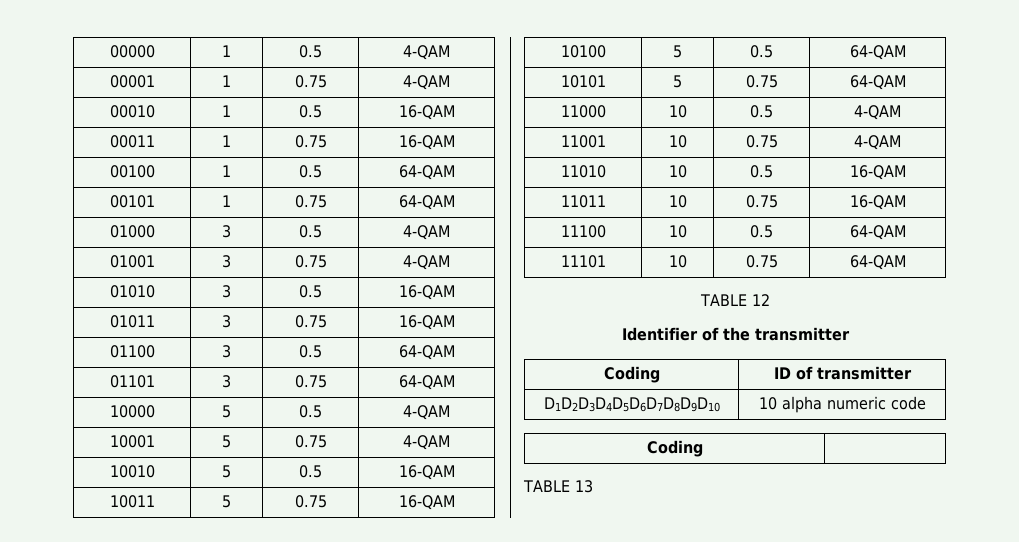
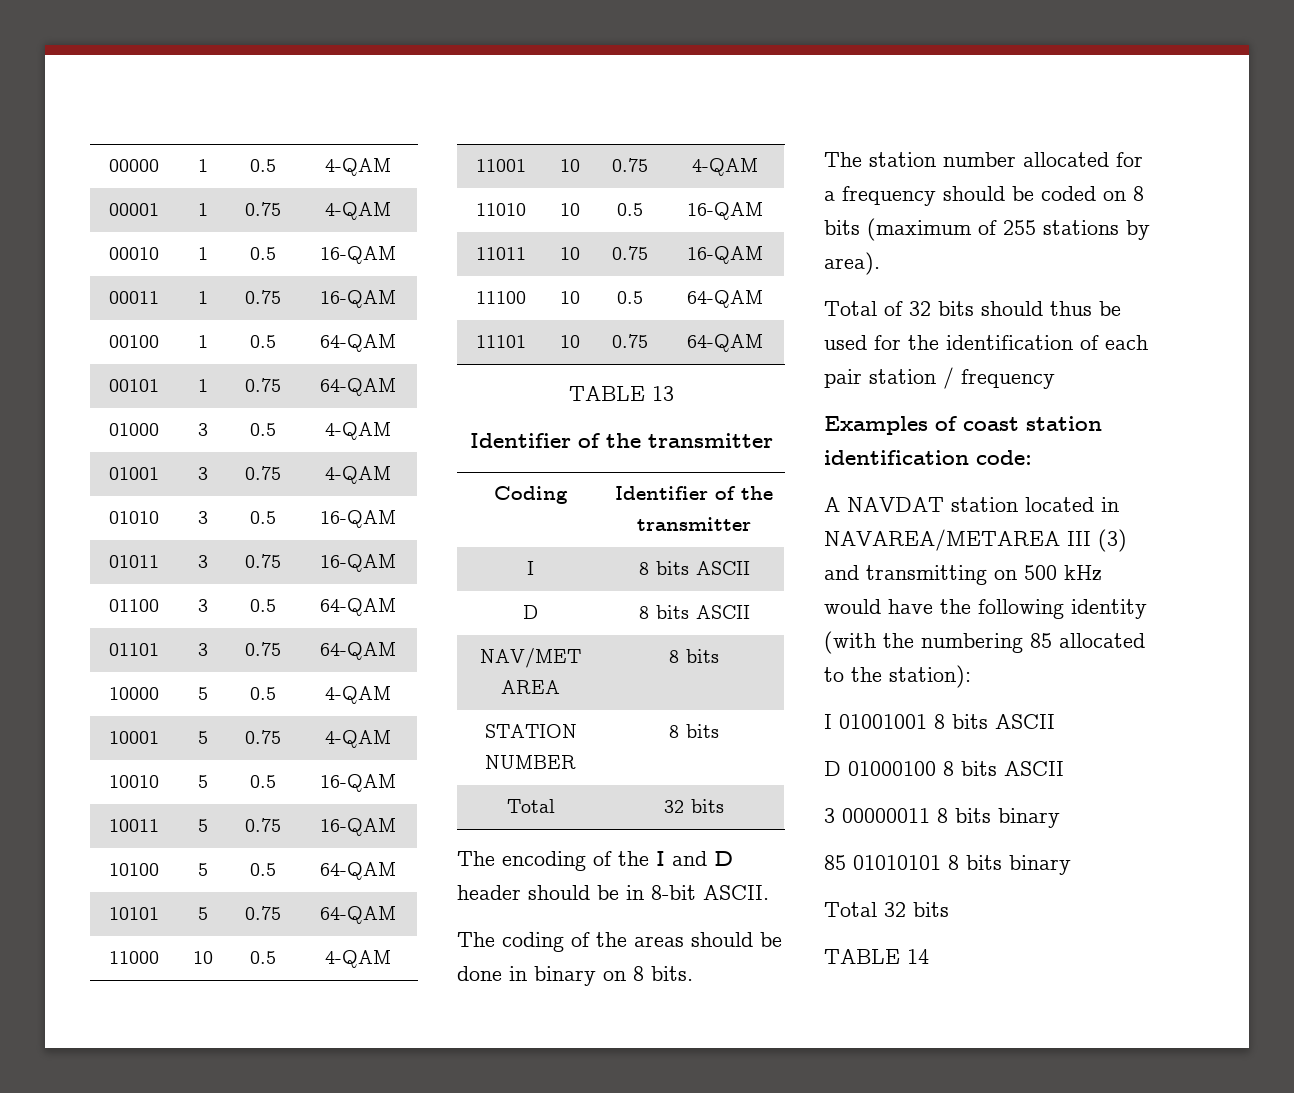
- TABLE 12
+ TABLE 13
- Coding | ID of transmitter
- D1D2D3D4D5D6D7D8D9D10 | 10 alpha numeric code
- Coding |
- TABLE 13
+ Coding | Identifier of the transmitter
+ I | 8 bits ASCII
+ D | 8 bits ASCII
+ NAV/MET AREA | 8 bits
+ STATION NUMBER | 8 bits
+ Total | 32 bits
+ The encoding of the I and D header should be in 8-bit ASCII.
+ The coding of the areas should be done in binary on 8 bits.
+ The station number allocated for a frequency should be coded on 8 bits (maximum of 255 stations by area).
+ Total of 32 bits should thus be used for the identification of each pair station / frequency
+ Examples of coast station identification code:
+ A NAVDAT station located in NAVAREA/METAREA III (3) and transmitting on 500 kHz would have the following identity (with the numbering 85 allocated to the station):
+ I 01001001 8 bits ASCII
+ D 01000100 8 bits ASCII
+ 3 00000011 8 bits binary
+ 85 01010101 8 bits binary
+ Total 32 bits
+ TABLE 14

